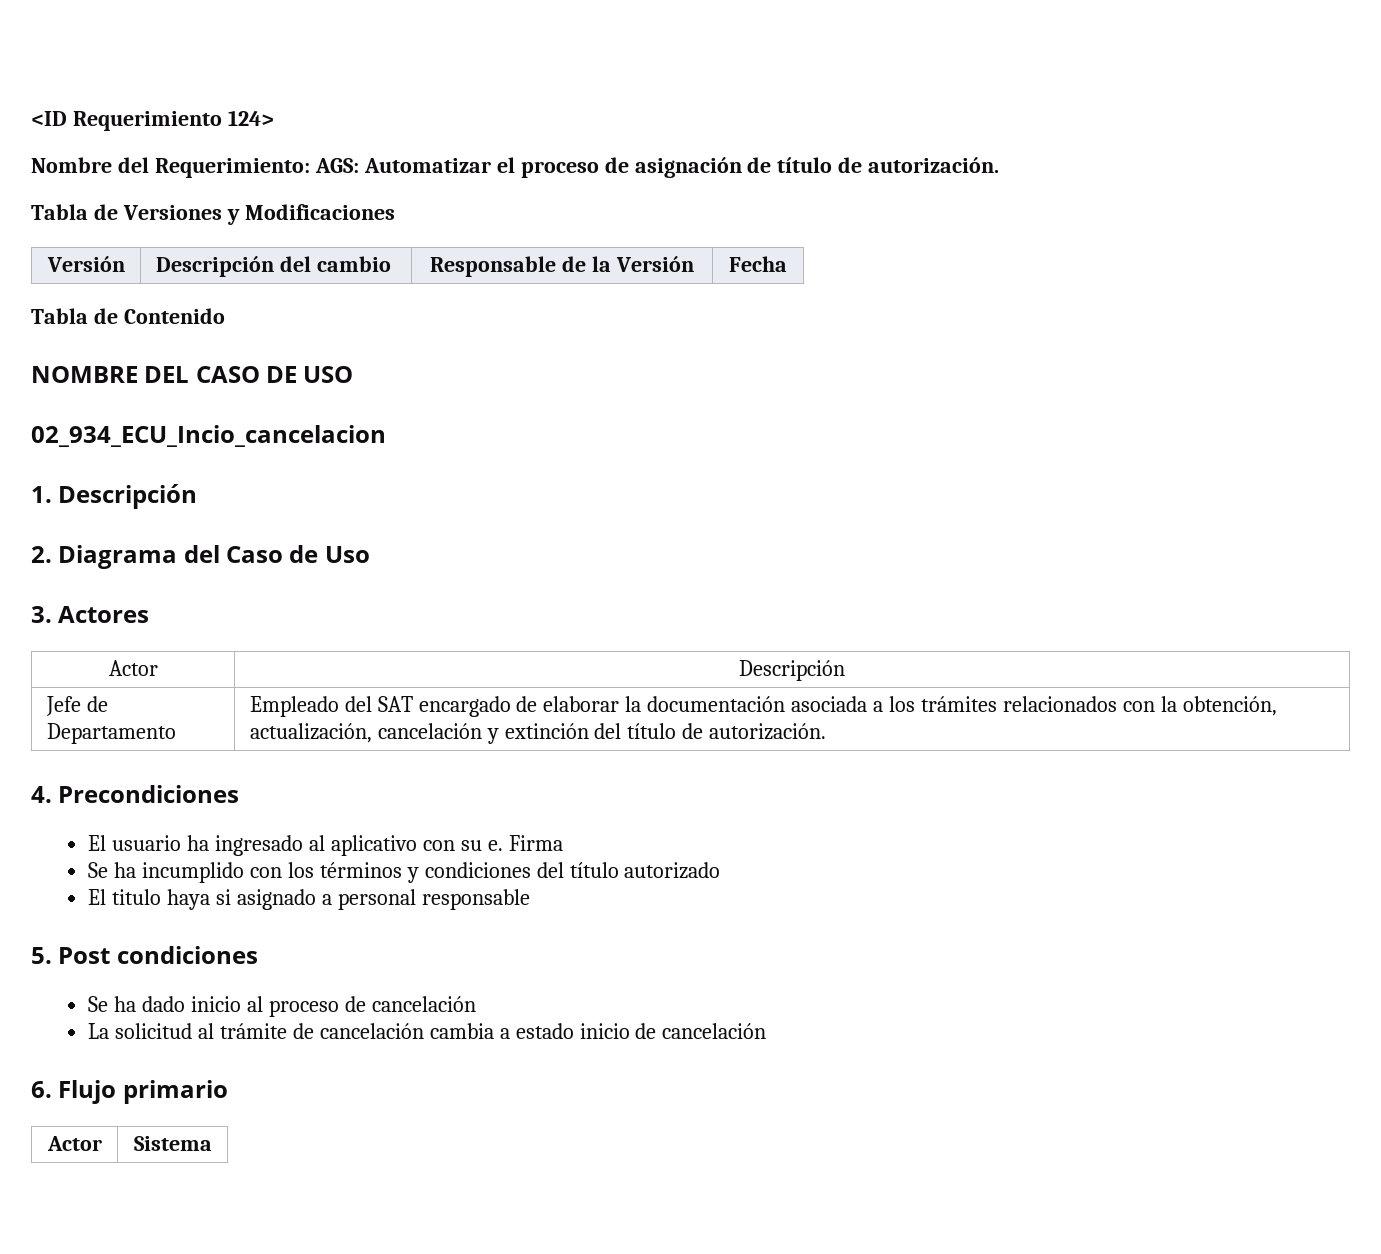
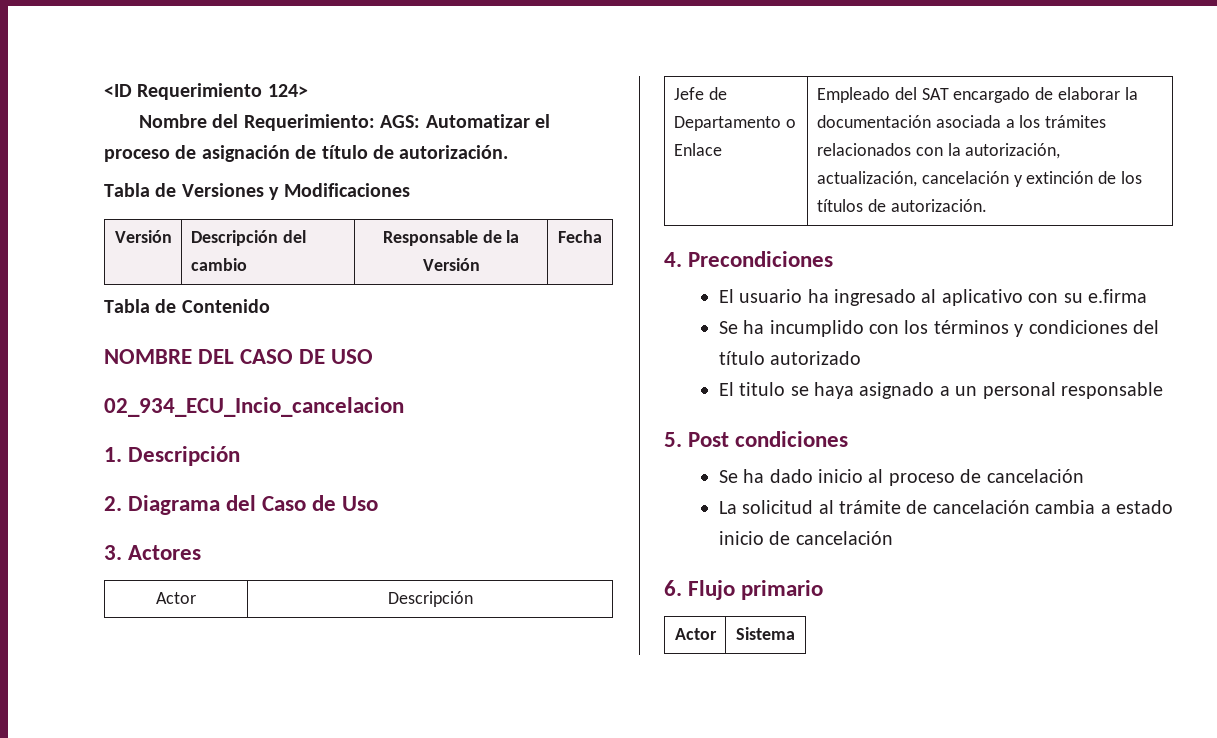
- Jefe de Departamento | Empleado del SAT encargado de elaborar la documentación asociada a los trámites relacionados con la obtención, actualización, cancelación y extinción del título de autorización.
+ Jefe de Departamento o Enlace | Empleado del SAT encargado de elaborar la documentación asociada a los trámites relacionados con la autorización, actualización, cancelación y extinción de los títulos de autorización.
- El usuario ha ingresado al aplicativo con su e. Firma
+ El usuario ha ingresado al aplicativo con su e.firma
- El titulo haya si asignado a personal responsable
+ El titulo se haya asignado a un personal responsable

